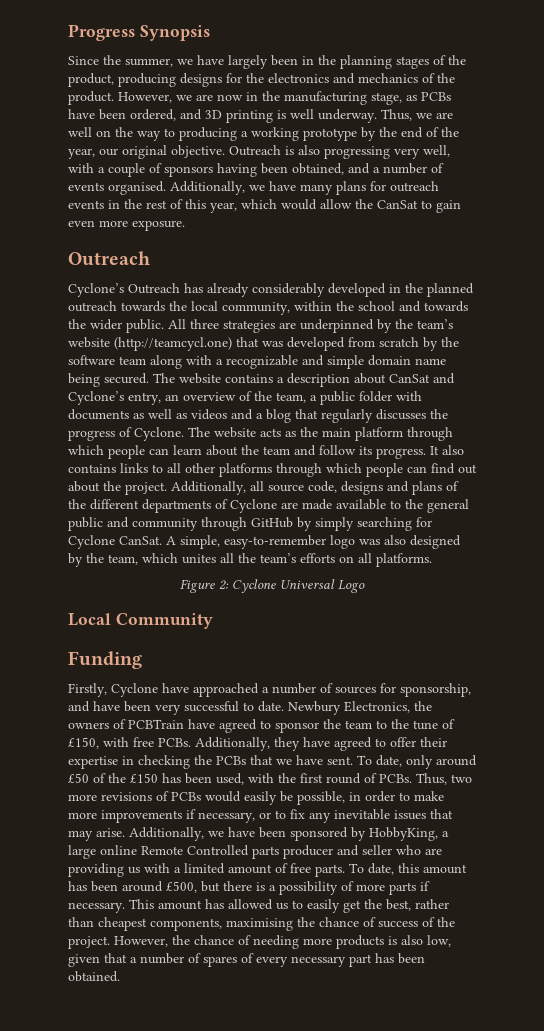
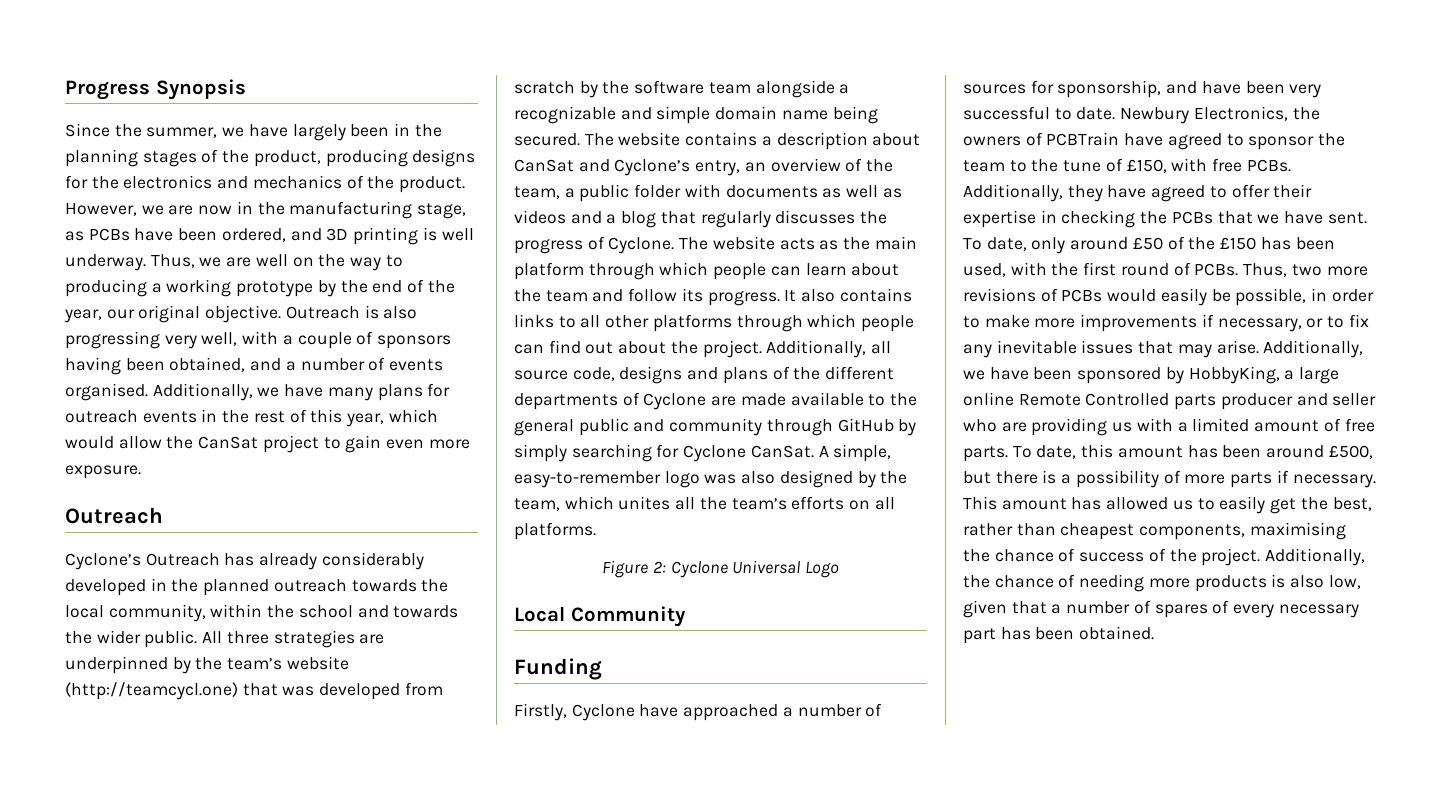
- Additionally, we have many plans for outreach events in the rest of this year, which would allow the CanSat to gain even more exposure.
+ Additionally, we have many plans for outreach events in the rest of this year, which would allow the CanSat project to gain even more exposure.
- All three strategies are underpinned by the team’s website (http://teamcycl.one) that was developed from scratch by the software team along with a recognizable and simple domain name being secured.
+ All three strategies are underpinned by the team’s website (http://teamcycl.one) that was developed from scratch by the software team alongside a recognizable and simple domain name being secured.
- However, the chance of needing more products is also low, given that a number of spares of every necessary part has been obtained.
+ Additionally, the chance of needing more products is also low, given that a number of spares of every necessary part has been obtained.

